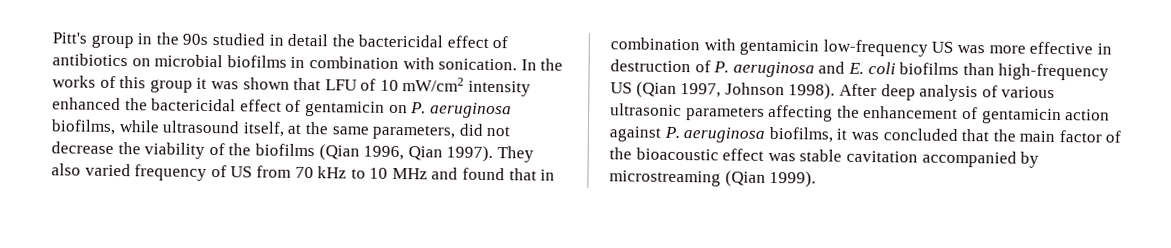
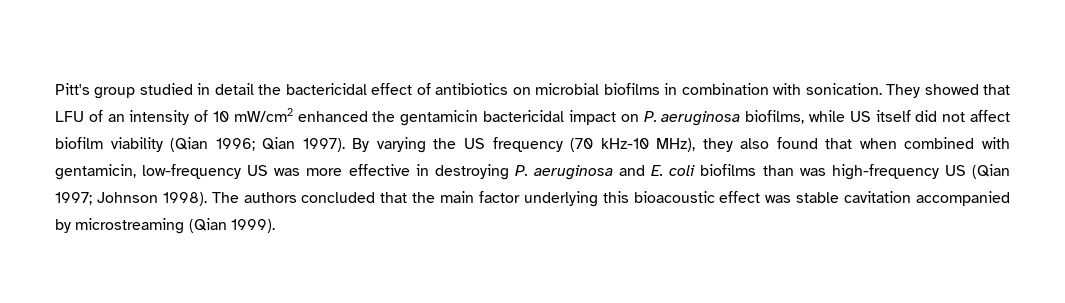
- Pitt's group in the 90s studied in detail the bactericidal effect of antibiotics on microbial biofilms in combination with sonication.
+ Pitt's group studied in detail the bactericidal effect of antibiotics on microbial biofilms in combination with sonication.
- In the works of this group it was shown that LFU of 10 mW/cm2 intensity enhanced the bactericidal effect of gentamicin on P. aeruginosa biofilms, while ultrasound itself, at the same parameters, did not decrease the viability of the biofilms (Qian 1996, Qian 1997). They also varied frequency of US from 70 kHz to 10 MHz and found that in combination with gentamicin low-frequency US was more effective in destruction of P. aeruginosa and E. coli biofilms than high-frequency US (Qian 1997, Johnson 1998).
+ They showed that LFU of an intensity of 10 mW/cm2 enhanced the gentamicin bactericidal impact on P. aeruginosa biofilms, while US itself did not affect biofilm viability (Qian 1996; Qian 1997). By varying the US frequency (70 kHz-10 MHz), they also found that when combined with gentamicin, low-frequency US was more effective in destroying P. aeruginosa and E. coli biofilms than was high-frequency US (Qian 1997; Johnson 1998).
- After deep analysis of various ultrasonic parameters affecting the enhancement of gentamicin action against P. aeruginosa biofilms, it was concluded that the main factor of the bioacoustic effect was stable cavitation accompanied by microstreaming (Qian 1999).
+ The authors concluded that the main factor underlying this bioacoustic effect was stable cavitation accompanied by microstreaming (Qian 1999).

